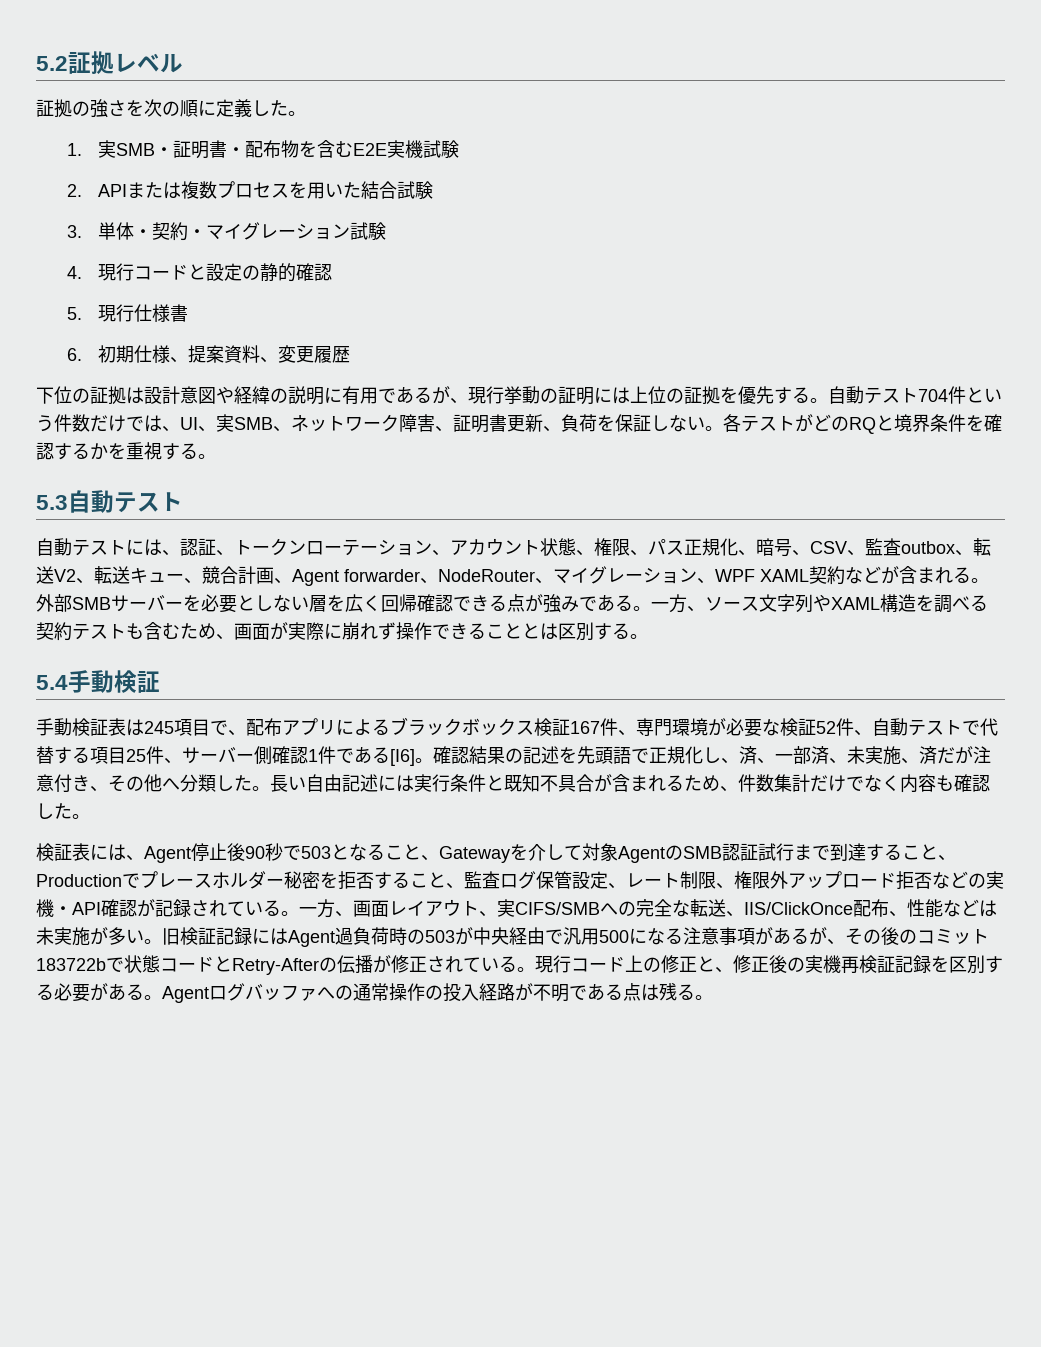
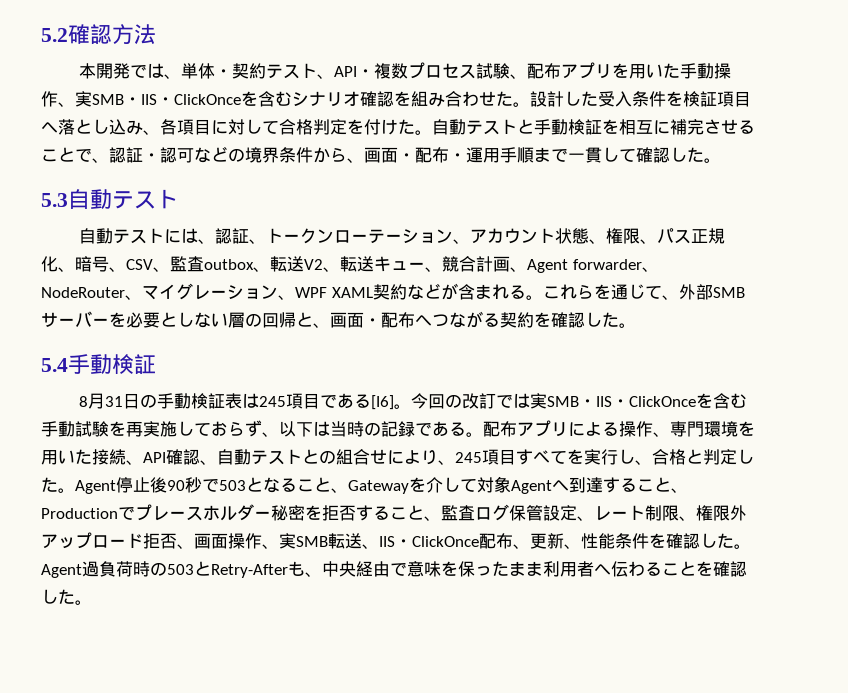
- 5.2証拠レベル
- 証拠の強さを次の順に定義した。
- 1.実SMB・証明書・配布物を含むE2E実機試験
- 2. APIまたは複数プロセスを用いた結合試験
- 3.単体・契約・マイグレーション試験
- 4.現行コードと設定の静的確認
- 5.現行仕様書
- 6.初期仕様、提案資料、変更履歴
- 下位の証拠は設計意図や経緯の説明に有用であるが、現行挙動の証明には上位の証拠を優先する。自動テスト704件という件数だけでは、UI、実SMB、ネットワーク障害、証明書更新、負荷を保証しない。各テストがどのRQと境界条件を確認するかを重視する。
+ 5.2確認方法
+ 本開発では、単体・契約テスト、API・複数プロセス試験、配布アプリを用いた手動操作、実SMB・IIS・ClickOnceを含むシナリオ確認を組み合わせた。設計した受入条件を検証項目へ落とし込み、各項目に対して合格判定を付けた。自動テストと手動検証を相互に補完させることで、認証・認可などの境界条件から、画面・配布・運用手順まで一貫して確認した。
- 外部SMBサーバーを必要としない層を広く回帰確認できる点が強みである。一方、ソース文字列やXAML構造を調べる契約テストも含むため、画面が実際に崩れず操作できることとは区別する。
+ これらを通じて、外部SMBサーバーを必要としない層の回帰と、画面・配布へつながる契約を確認した。
- 手動検証表は245項目で、配布アプリによるブラックボックス検証167件、専門環境が必要な検証52件、自動テストで代替する項目25件、サーバー側確認1件である[I6]。確認結果の記述を先頭語で正規化し、済、一部済、未実施、済だが注意付き、その他へ分類した。長い自由記述には実行条件と既知不具合が含まれるため、件数集計だけでなく内容も確認した。
- 検証表には、Agent停止後90秒で503となること、Gatewayを介して対象AgentのSMB認証試行まで到達すること、Productionでプレースホルダー秘密を拒否すること、監査ログ保管設定、レート制限、権限外アップロード拒否などの実機・API確認が記録されている。一方、画面レイアウト、実CIFS/SMBへの完全な転送、IIS/ClickOnce配布、性能などは未実施が多い。旧検証記録にはAgent過負荷時の503が中央経由で汎用500になる注意事項があるが、その後のコミット183722bで状態コードとRetry-Afterの伝播が修正されている。現行コード上の修正と、修正後の実機再検証記録を区別する必要がある。Agentログバッファへの通常操作の投入経路が不明である点は残る。
+ 8月31日の手動検証表は245項目である[I6]。今回の改訂では実SMB・IIS・ClickOnceを含む手動試験を再実施しておらず、以下は当時の記録である。配布アプリによる操作、専門環境を用いた接続、API確認、自動テストとの組合せにより、245項目すべてを実行し、合格と判定した。Agent停止後90秒で503となること、Gatewayを介して対象Agentへ到達すること、Productionでプレースホルダー秘密を拒否すること、監査ログ保管設定、レート制限、権限外アップロード拒否、画面操作、実SMB転送、IIS・ClickOnce配布、更新、性能条件を確認した。Agent過負荷時の503とRetry-Afterも、中央経由で意味を保ったまま利用者へ伝わることを確認した。

